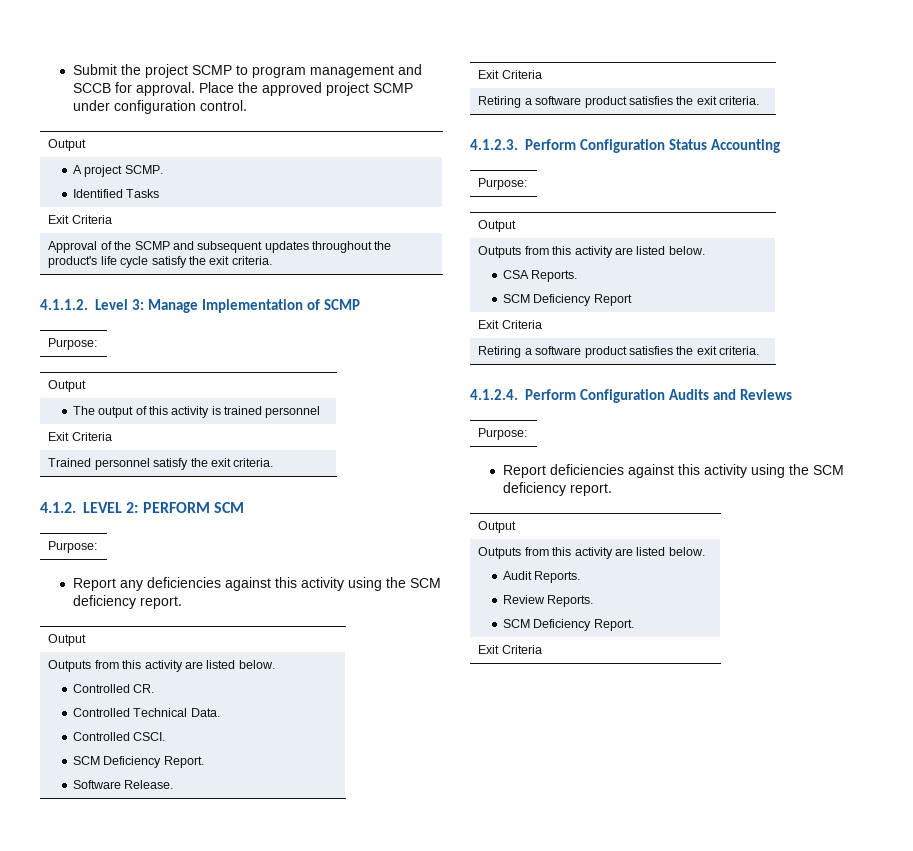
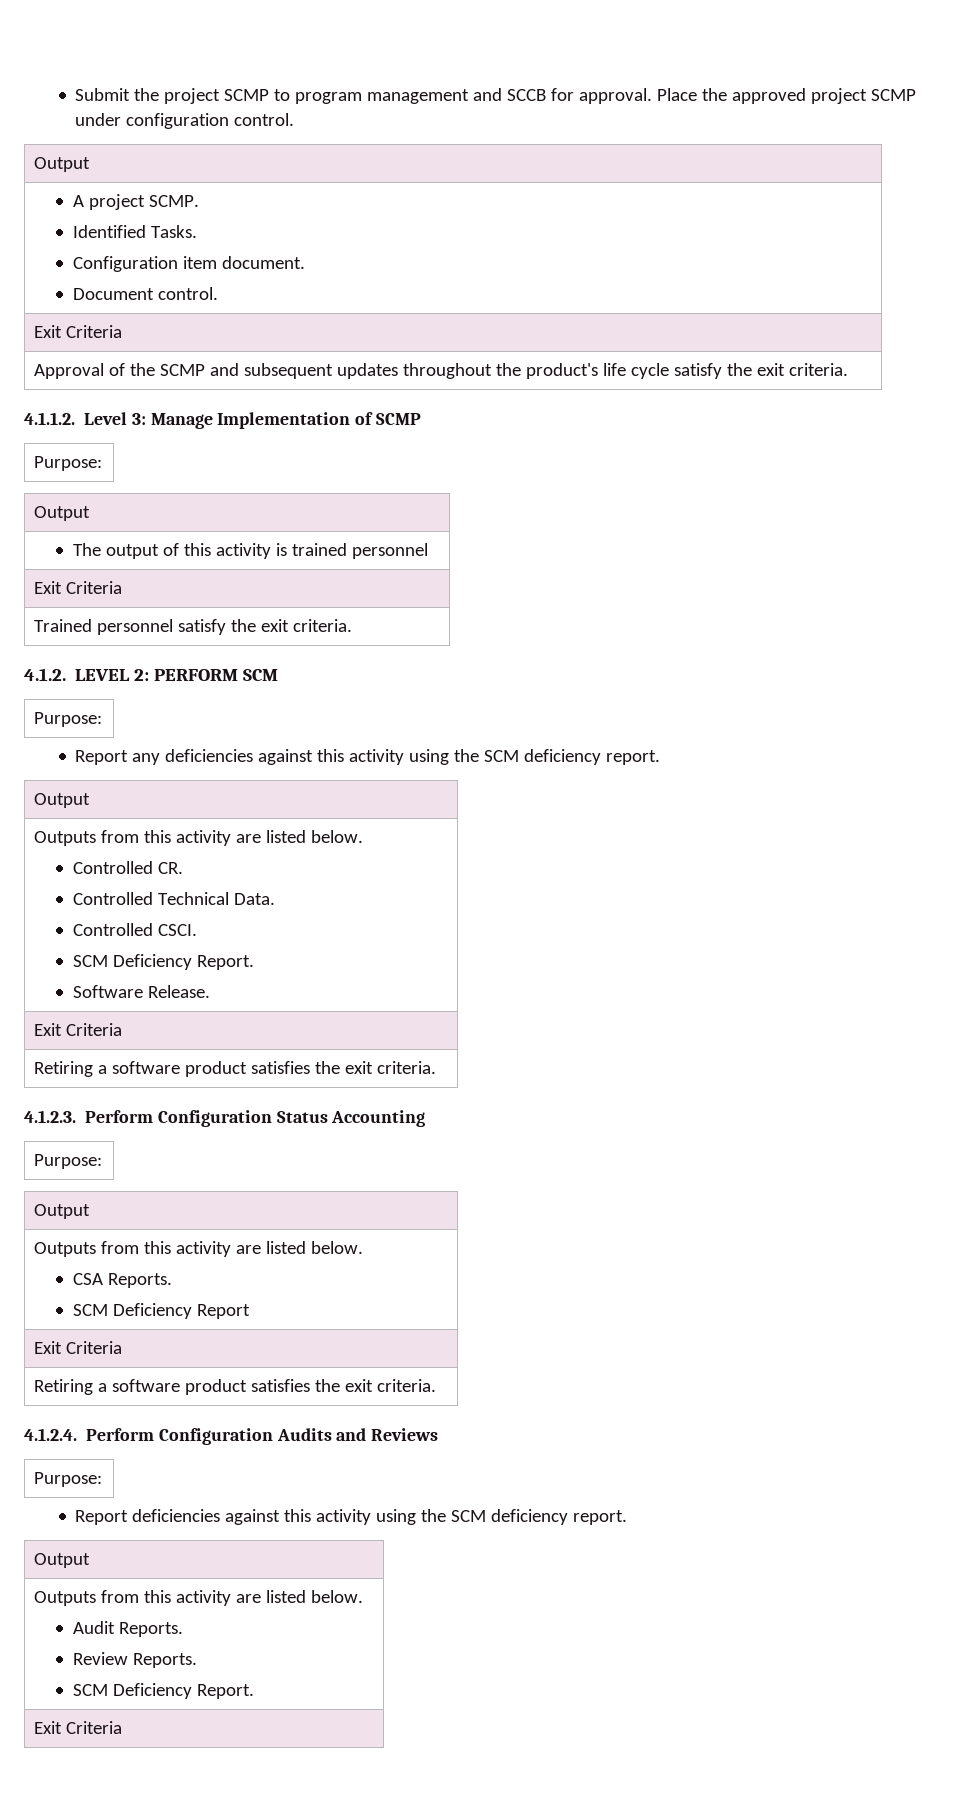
  A project SCMP.
- Identified Tasks
+ Identified Tasks.
+ Configuration item document.
+ Document control.

